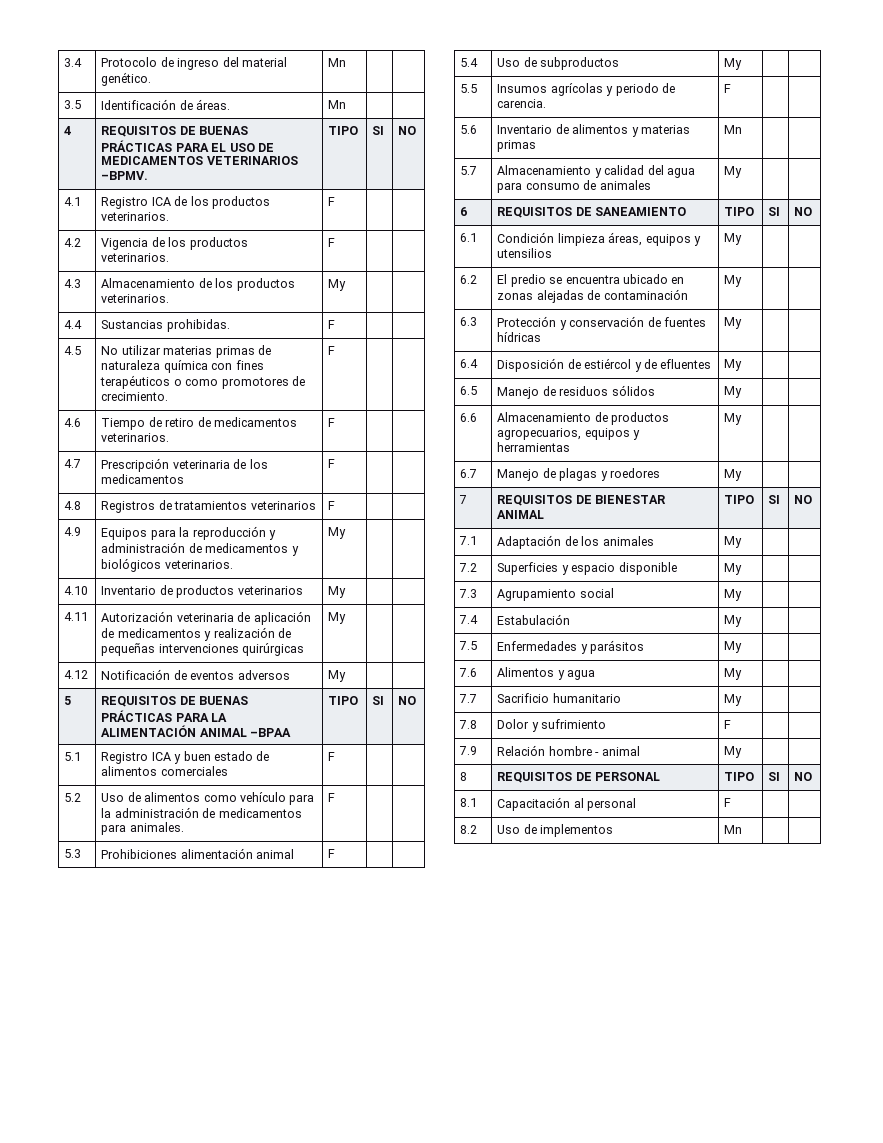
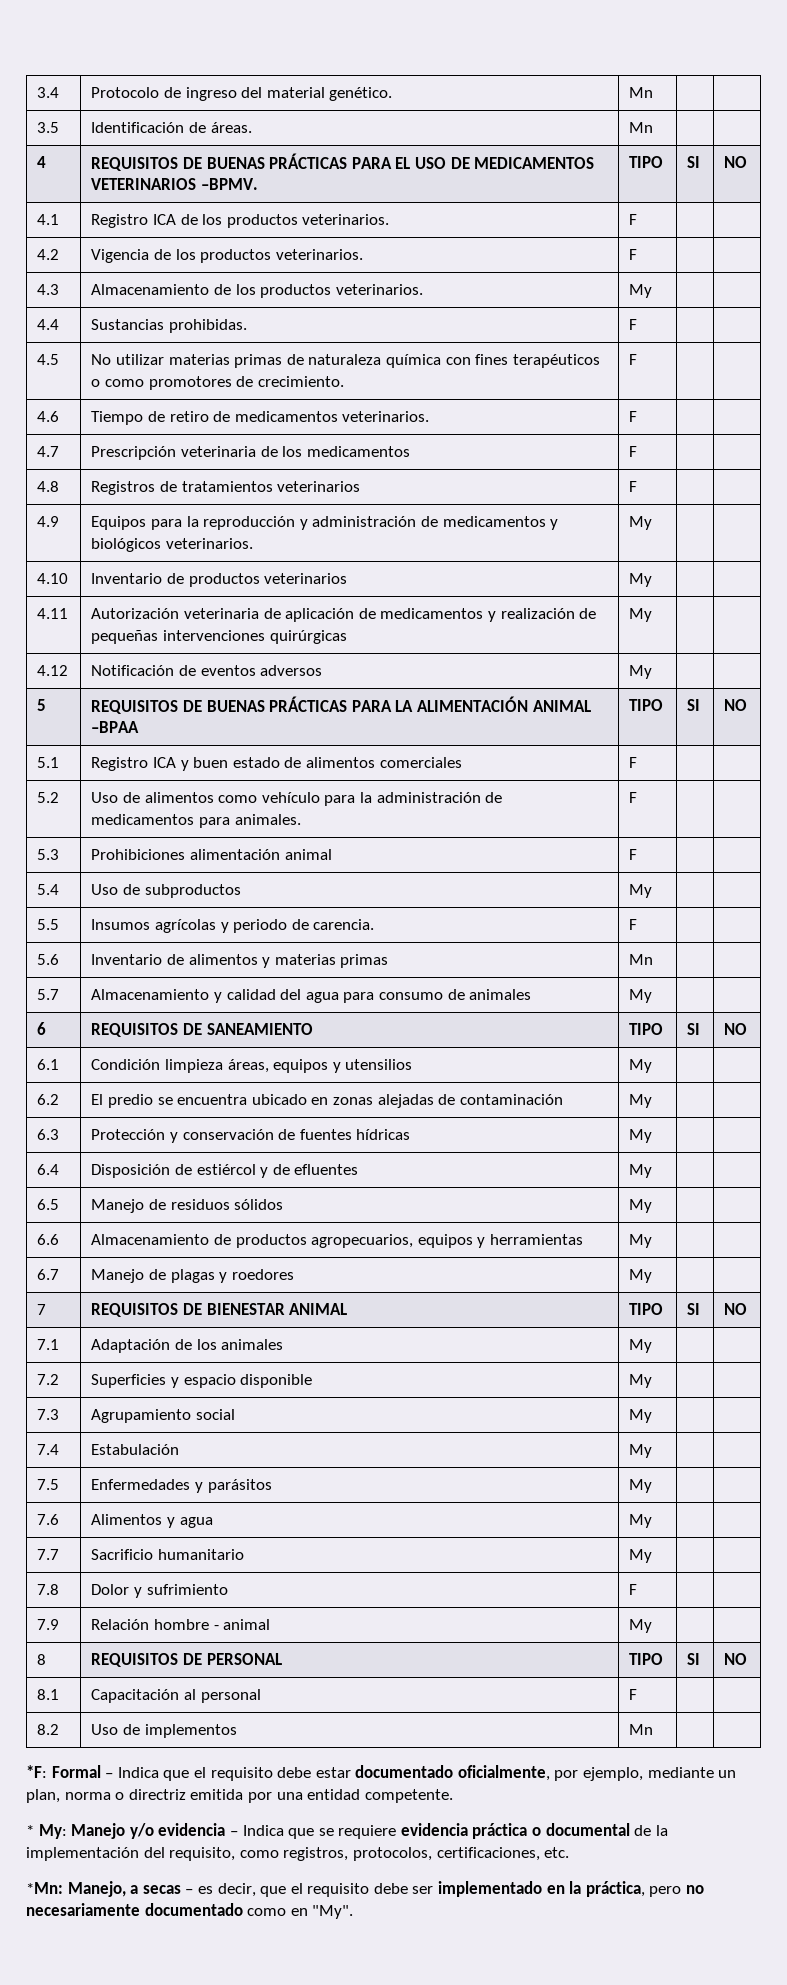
+ *F: Formal – Indica que el requisito debe estar documentado oficialmente, por ejemplo, mediante un plan, norma o directriz emitida por una entidad competente.
+ * My: Manejo y/o evidencia – Indica que se requiere evidencia práctica o documental de la implementación del requisito, como registros, protocolos, certificaciones, etc.
+ *Mn: Manejo, a secas – es decir, que el requisito debe ser implementado en la práctica, pero no necesariamente documentado como en "My".

